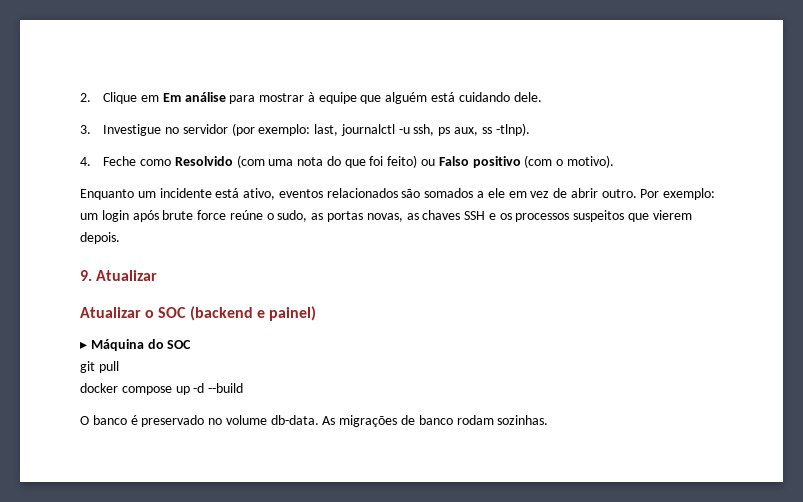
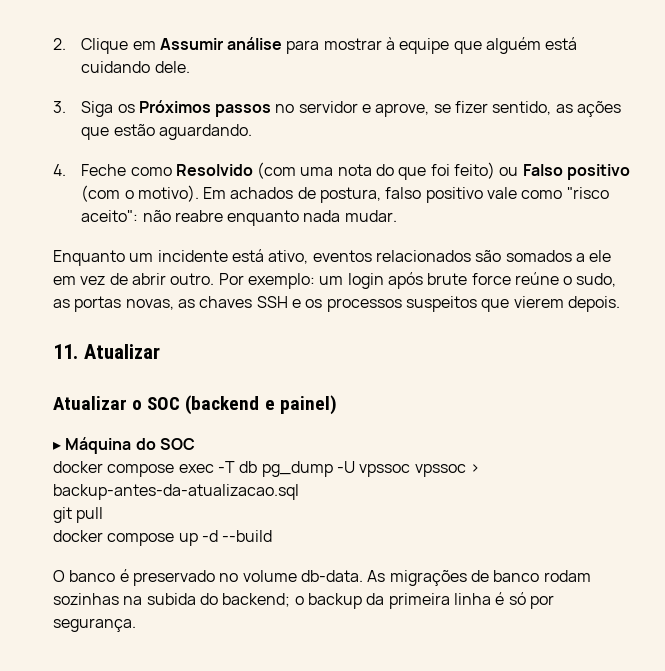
- 2. Clique em Em análise para mostrar à equipe que alguém está cuidando dele.
+ 2. Clique em Assumir análise para mostrar à equipe que alguém está cuidando dele.
- 3. Investigue no servidor (por exemplo: last, journalctl -u ssh, ps aux, ss -tlnp).
+ 3. Siga os Próximos passos no servidor e aprove, se fizer sentido, as ações que estão aguardando.
+ Em achados de postura, falso positivo vale como "risco aceito": não reabre enquanto nada mudar.
- 9. Atualizar
+ 11. Atualizar
+ docker compose exec -T db pg_dump -U vpssoc vpssoc > backup-antes-da-atualizacao.sql
- As migrações de banco rodam sozinhas.
+ As migrações de banco rodam sozinhas na subida do backend; o backup da primeira linha é só por segurança.

